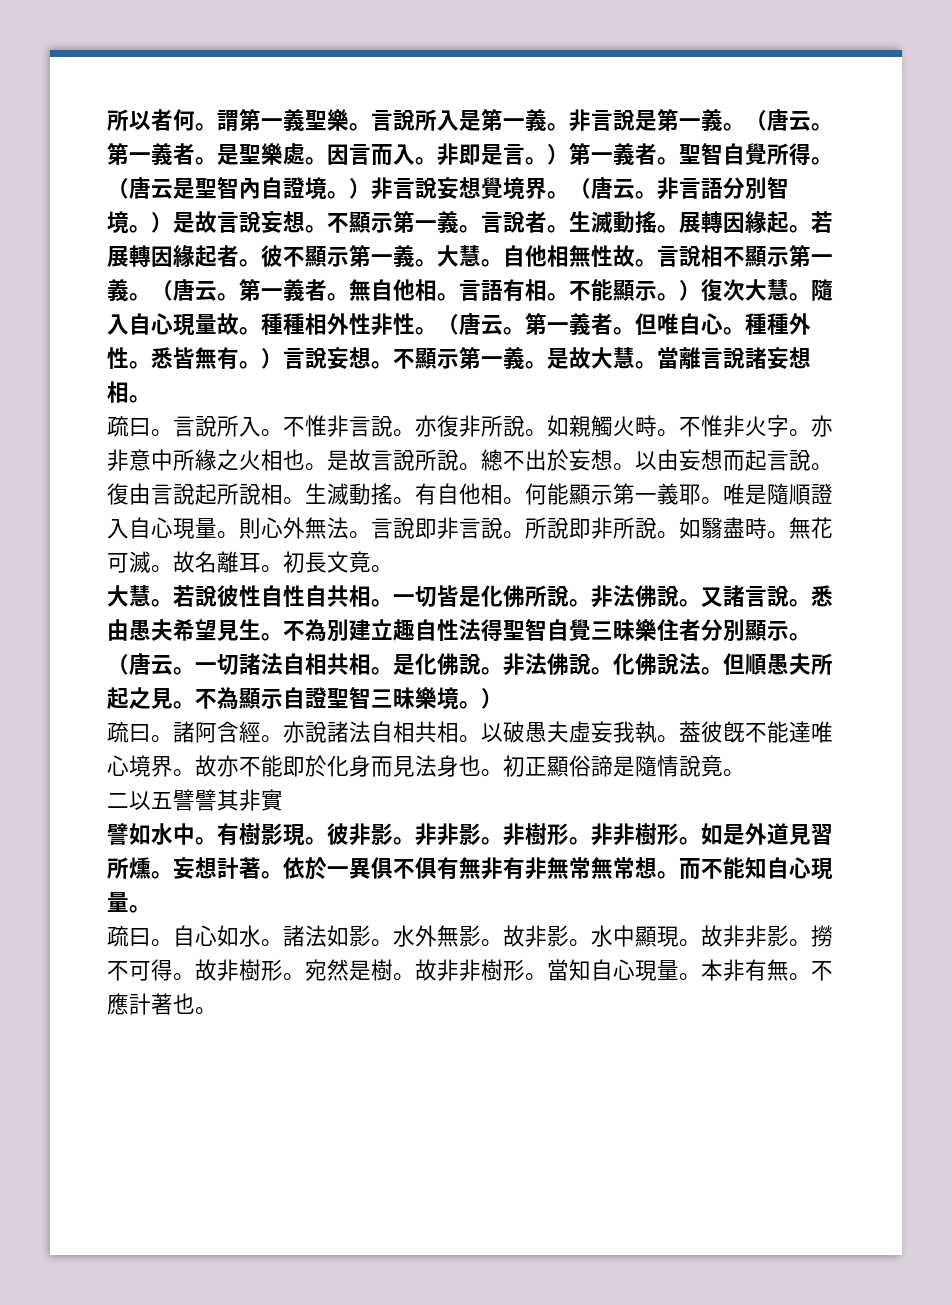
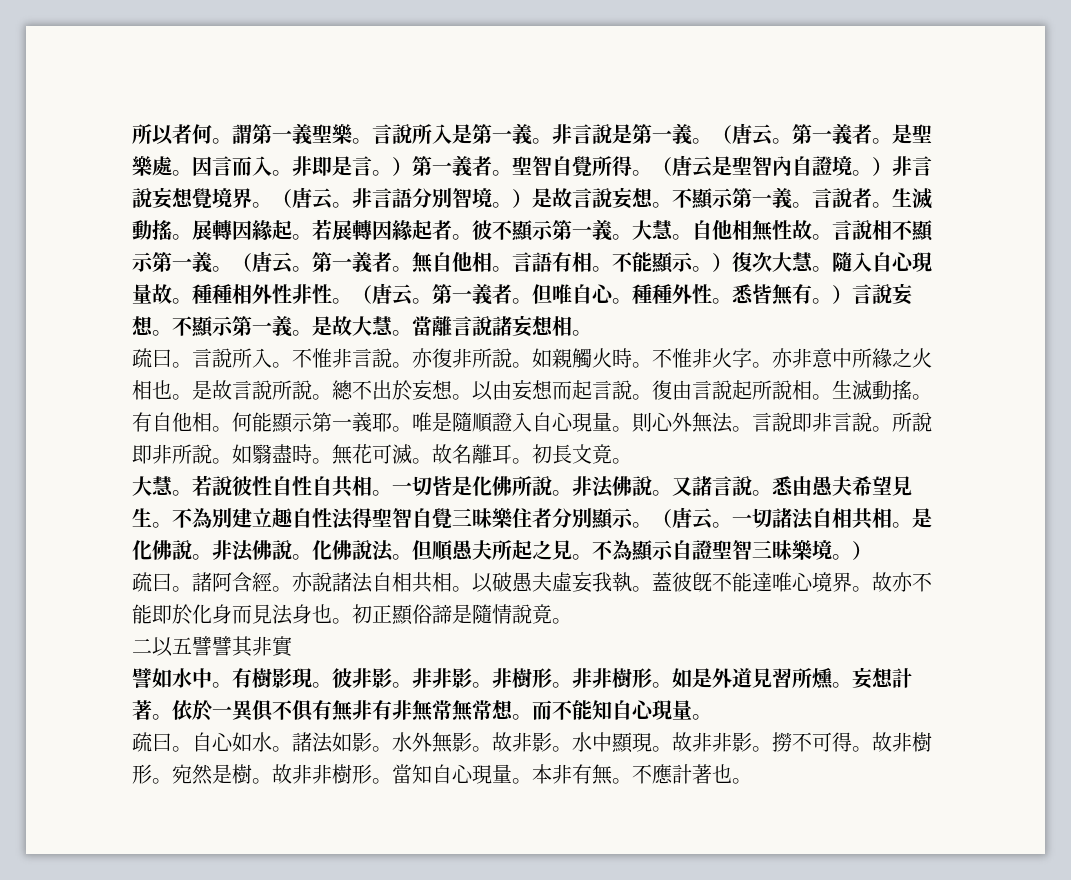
- 如親觸火畤。
+ 如親觸火時。
- 葢彼旣不能達唯心境界。
+ 蓋彼旣不能達唯心境界。

